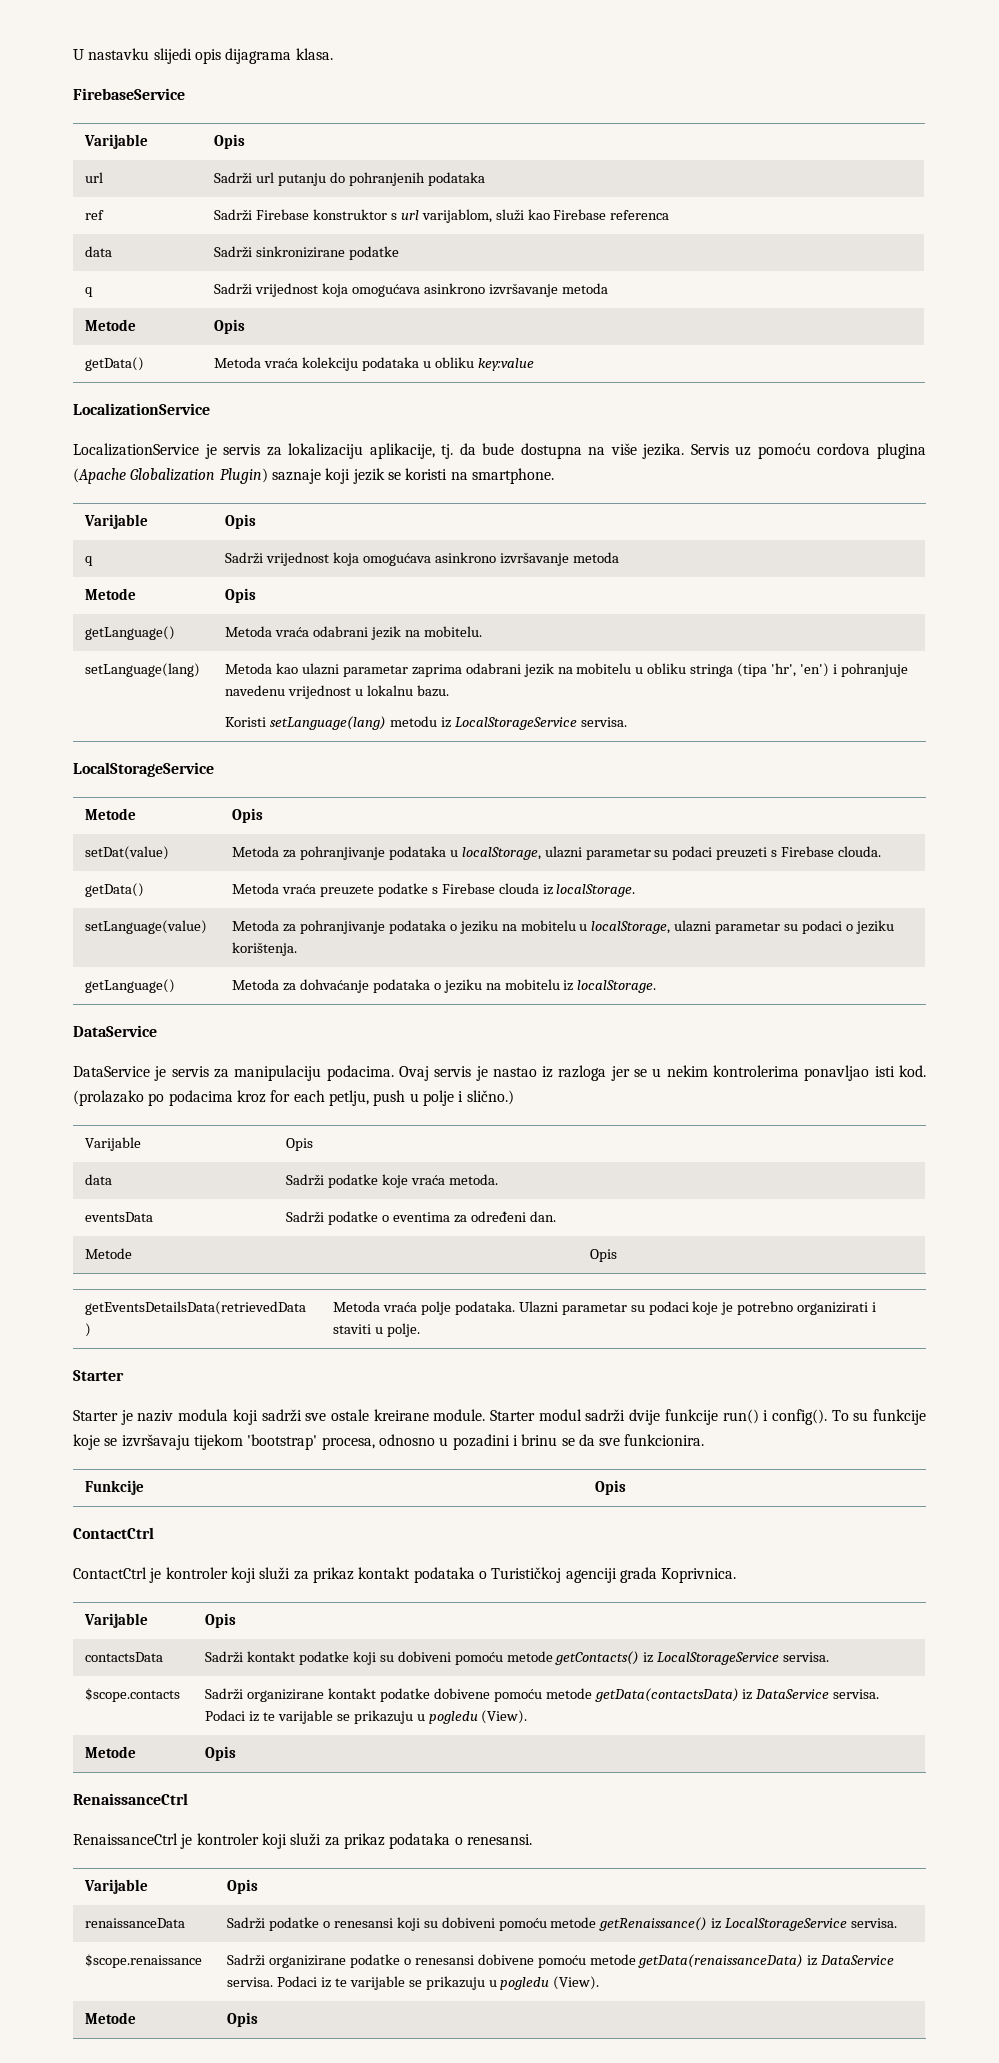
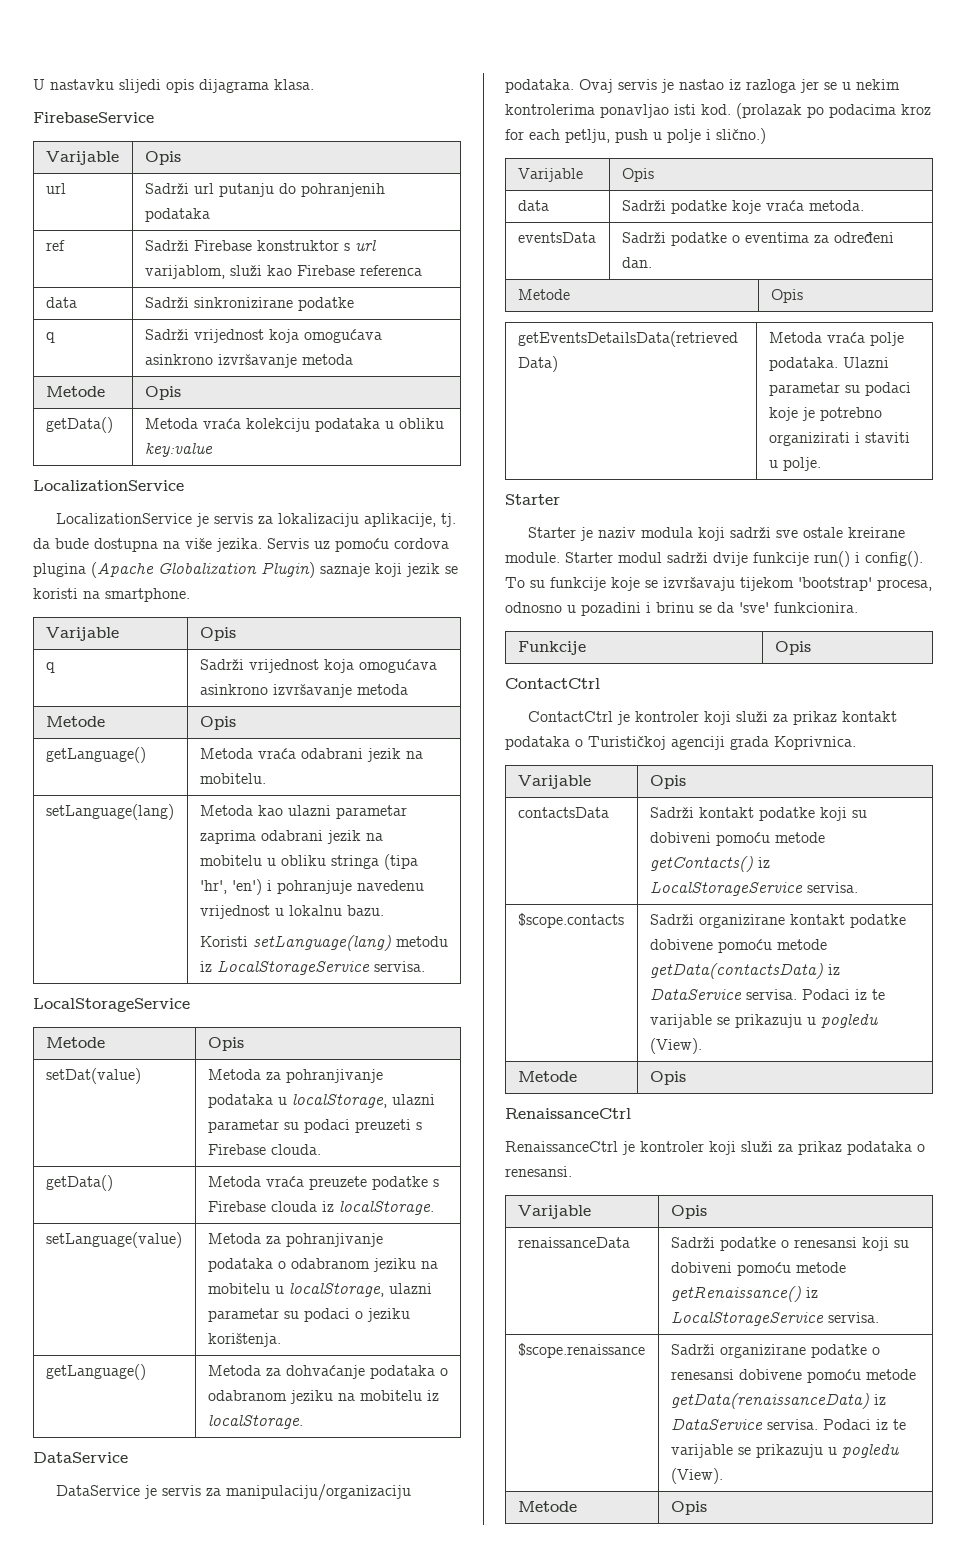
- setLanguage(value) | Metoda za pohranjivanje podataka o jeziku na mobitelu u localStorage, ulazni parametar su podaci o jeziku korištenja.
+ setLanguage(value) | Metoda za pohranjivanje podataka o odabranom jeziku na mobitelu u localStorage, ulazni parametar su podaci o jeziku korištenja.
- getLanguage() | Metoda za dohvaćanje podataka o jeziku na mobitelu iz localStorage.
+ getLanguage() | Metoda za dohvaćanje podataka o odabranom jeziku na mobitelu iz localStorage.
- DataService je servis za manipulaciju podacima.
+ DataService je servis za manipulaciju/organizaciju podataka.
- (prolazako po podacima kroz for each petlju, push u polje i slično.)
+ (prolazak po podacima kroz for each petlju, push u polje i slično.)
- To su funkcije koje se izvršavaju tijekom 'bootstrap' procesa, odnosno u pozadini i brinu se da sve funkcionira.
+ To su funkcije koje se izvršavaju tijekom 'bootstrap' procesa, odnosno u pozadini i brinu se da 'sve' funkcionira.

